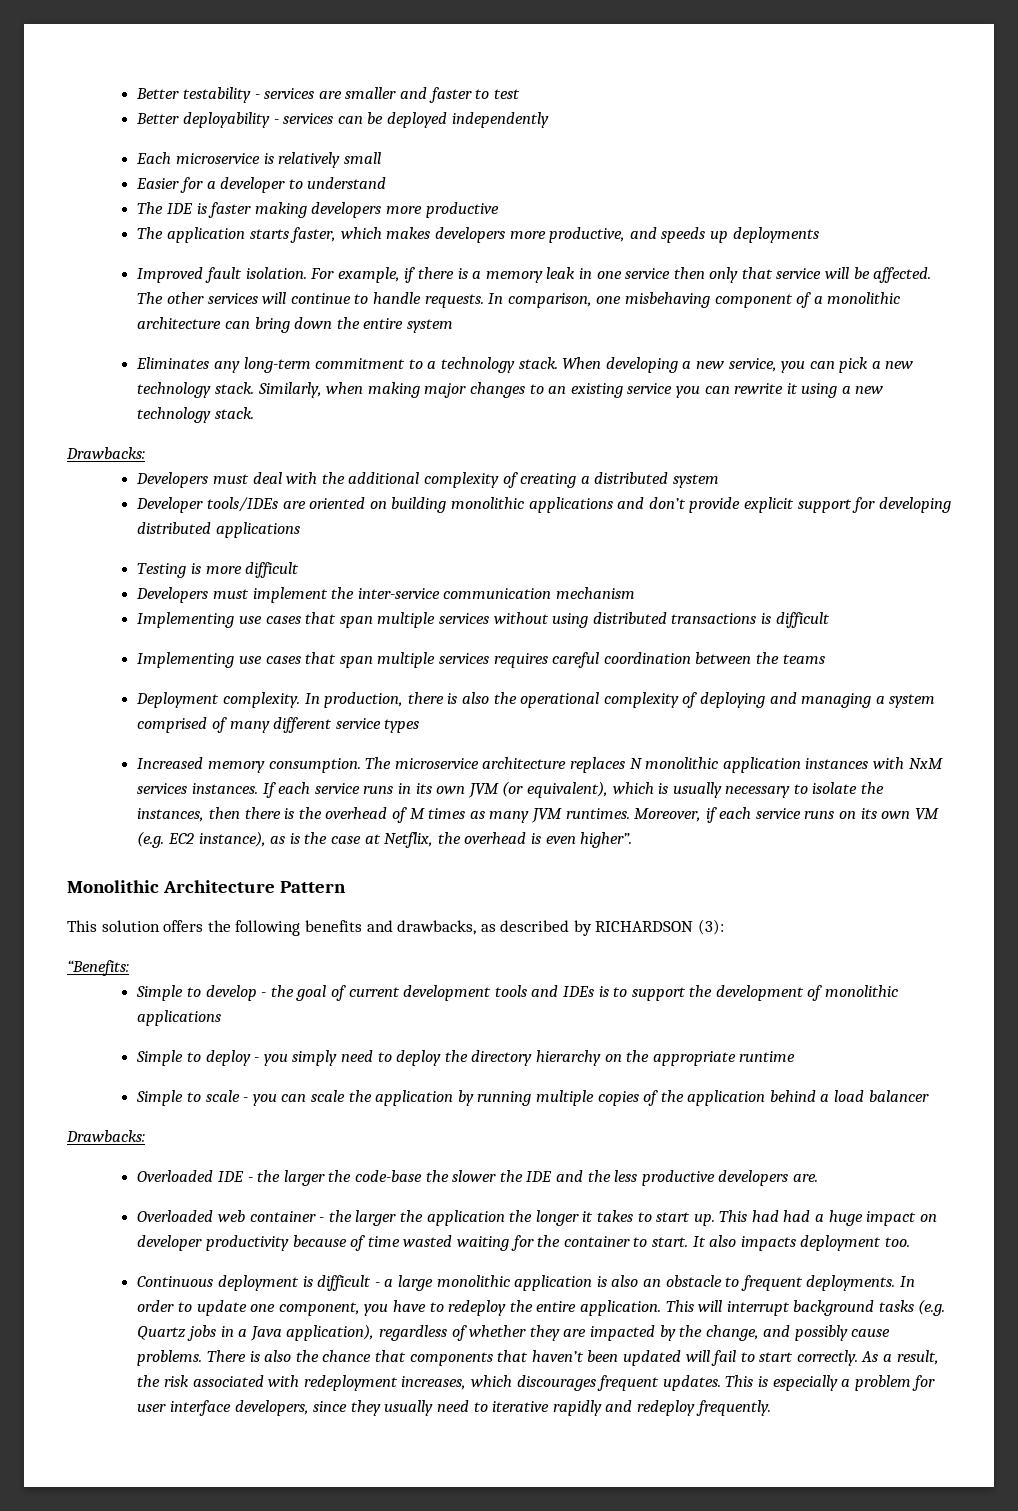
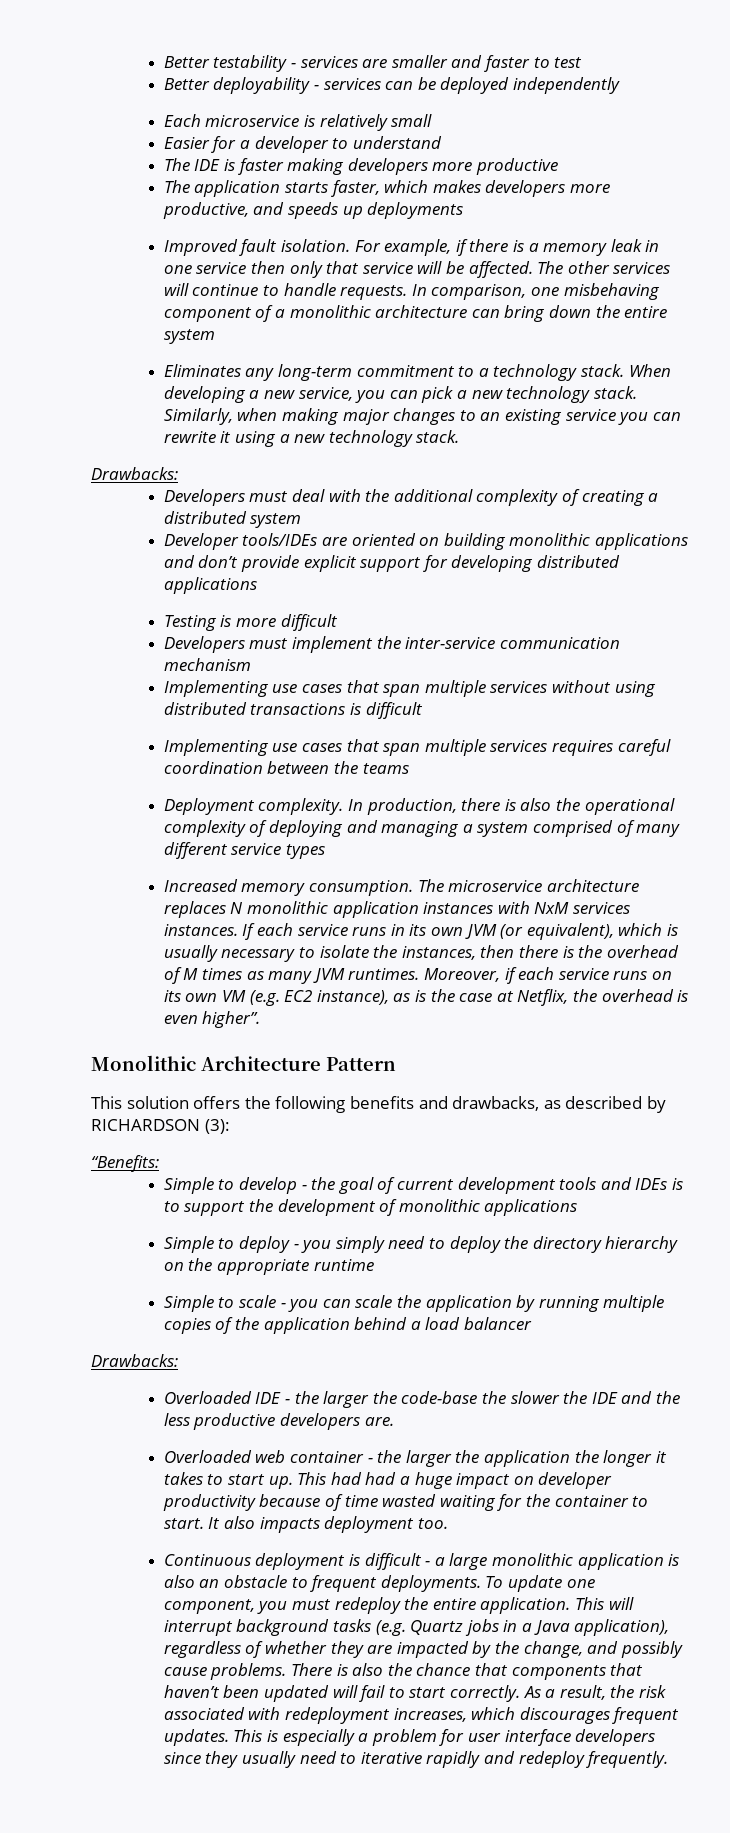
- In order to update one component, you have to redeploy the entire application.
+ To update one component, you must redeploy the entire application.
- This is especially a problem for user interface developers, since they usually need to iterative rapidly and redeploy frequently.
+ This is especially a problem for user interface developers since they usually need to iterative rapidly and redeploy frequently.

